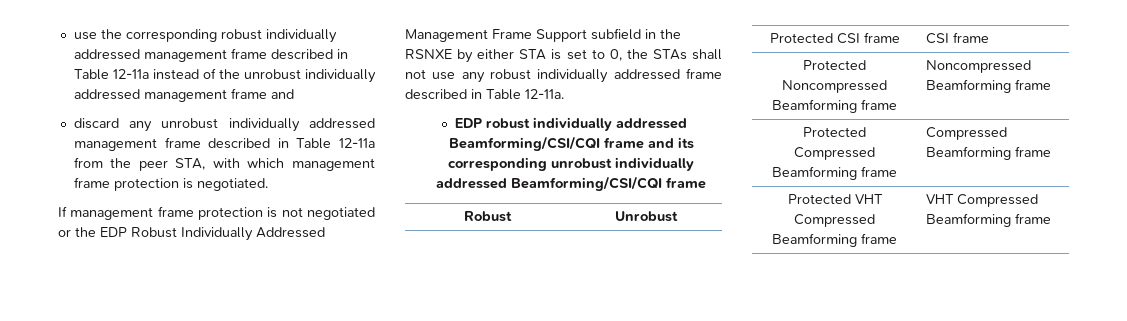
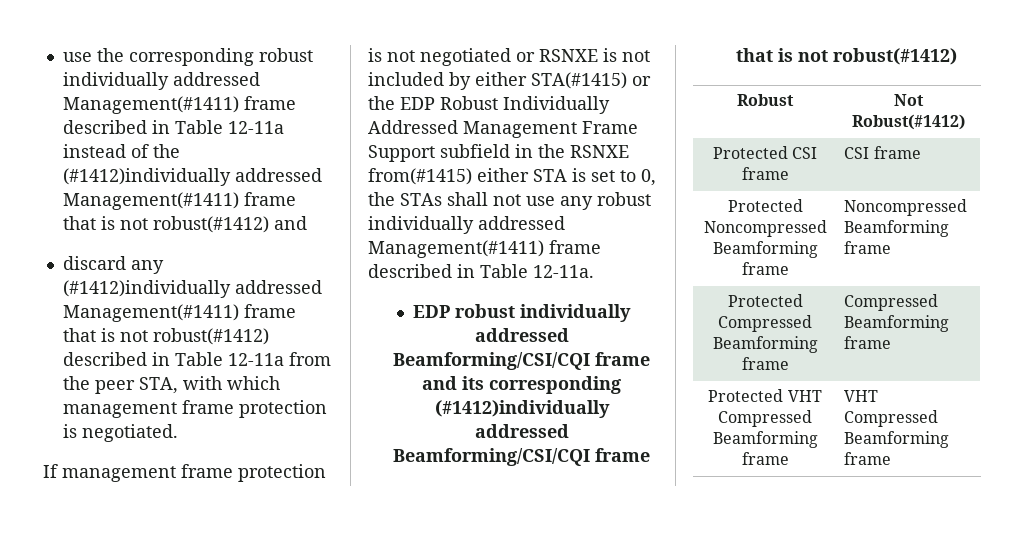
- use the corresponding robust individually addressed management frame described in Table 12-11a instead of the unrobust individually addressed management frame and
- discard any unrobust individually addressed management frame described in Table 12-11a from the peer STA, with which management frame protection is negotiated.
+ use the corresponding robust individually addressed Management(#1411) frame described in Table 12-11a instead of the (#1412)individually addressed Management(#1411) frame that is not robust(#1412) and
+ discard any (#1412)individually addressed Management(#1411) frame that is not robust(#1412) described in Table 12-11a from the peer STA, with which management frame protection is negotiated.
- If management frame protection is not negotiated or the EDP Robust Individually Addressed Management Frame Support subfield in the RSNXE by either STA is set to 0, the STAs shall not use any robust individually addressed frame described in Table 12-11a.
+ If management frame protection is not negotiated or RSNXE is not included by either STA(#1415) or the EDP Robust Individually Addressed Management Frame Support subfield in the RSNXE from(#1415) either STA is set to 0, the STAs shall not use any robust individually addressed Management(#1411) frame described in Table 12-11a.
- EDP robust individually addressed Beamforming/CSI/CQI frame and its corresponding unrobust individually addressed Beamforming/CSI/CQI frame
+ EDP robust individually addressed Beamforming/CSI/CQI frame and its corresponding (#1412)individually addressed Beamforming/CSI/CQI frame that is not robust(#1412)
- Robust | Unrobust
+ Robust | Not Robust(#1412)

